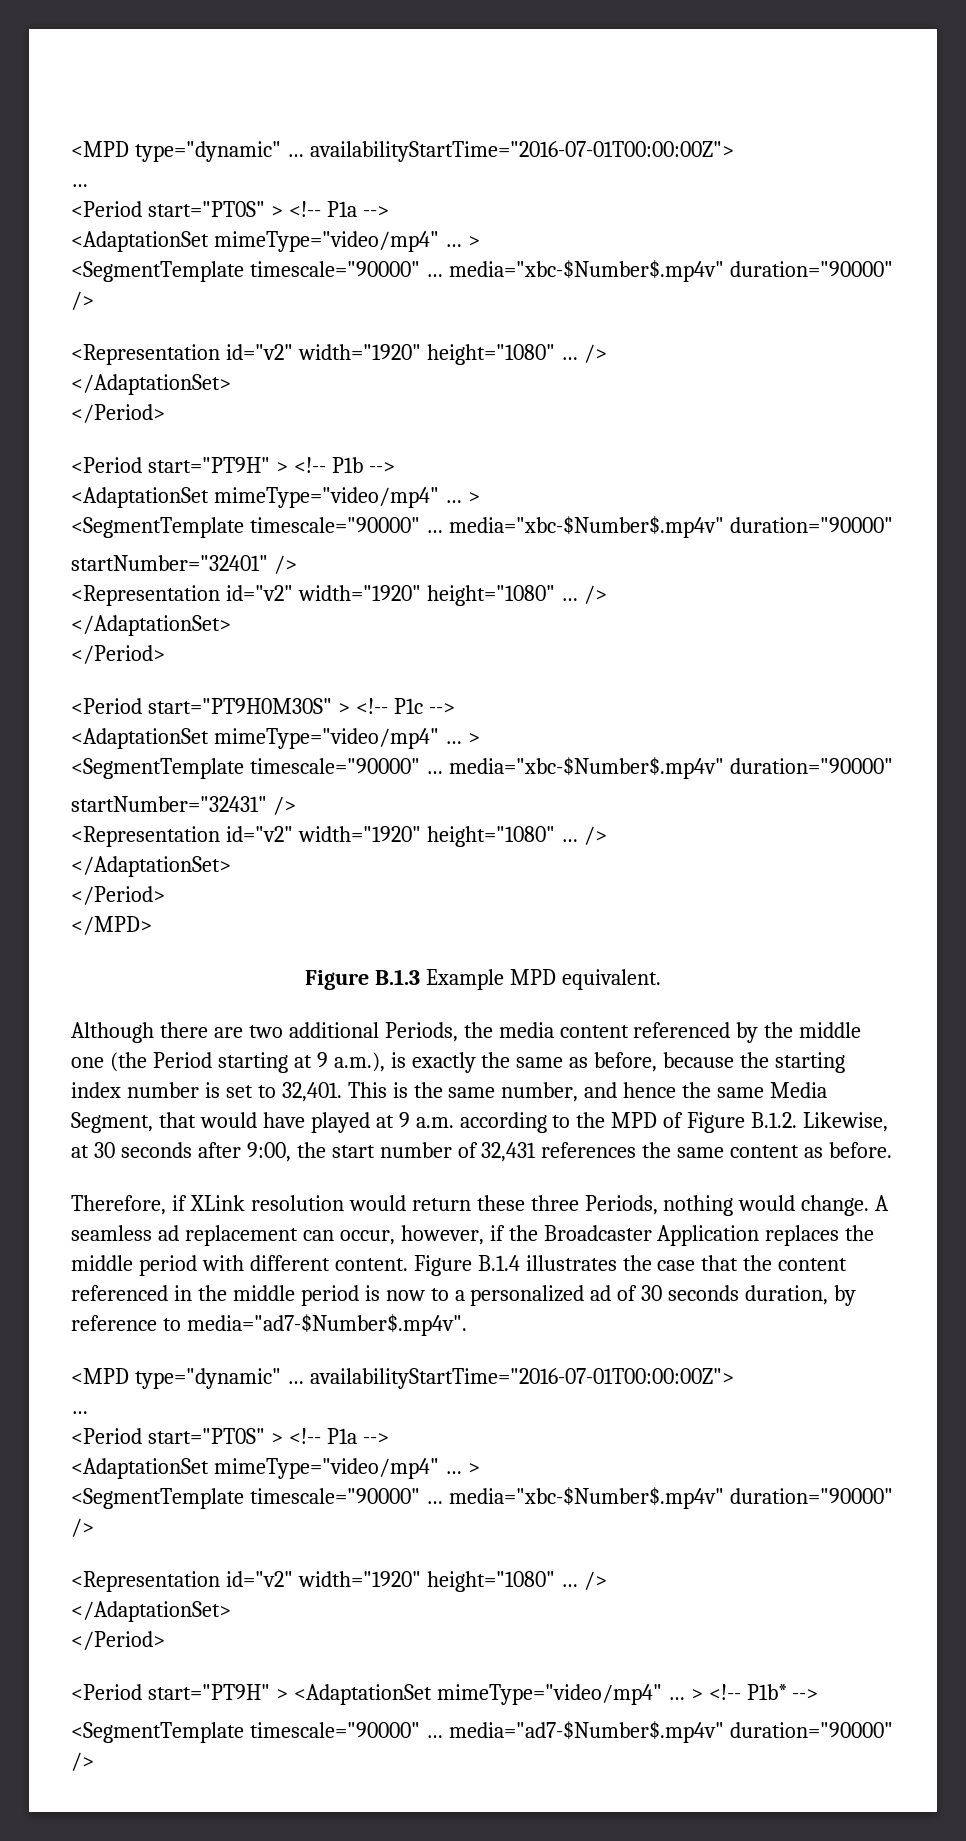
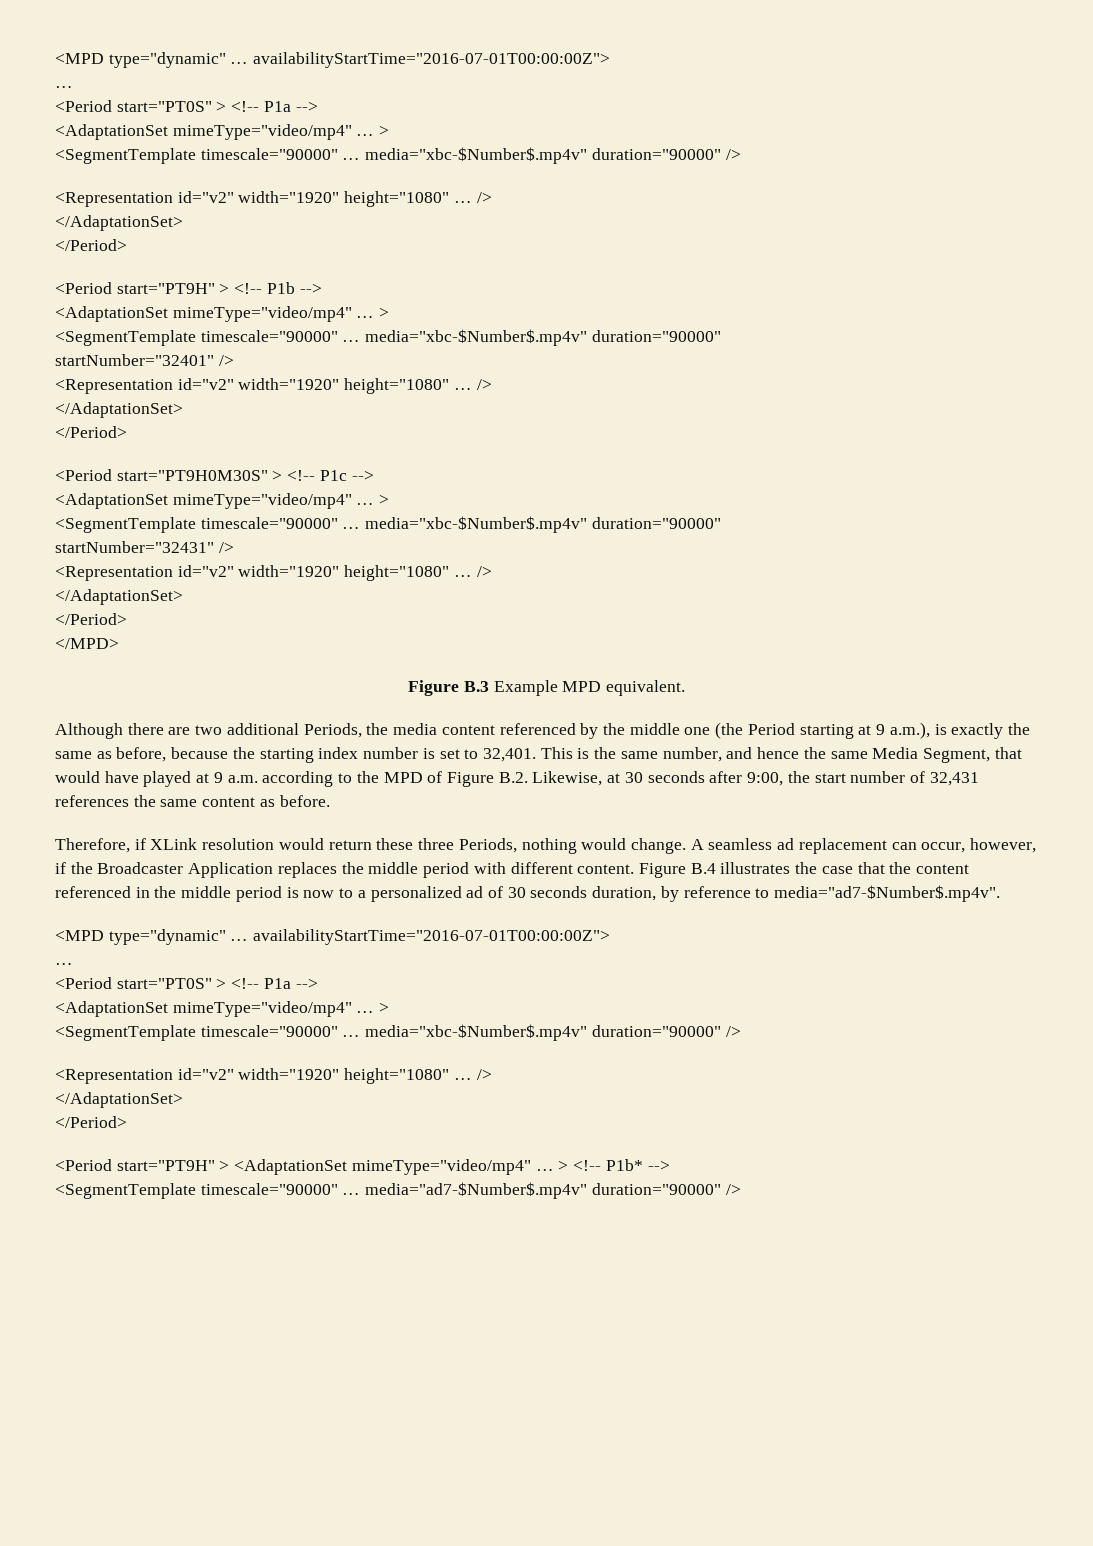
- Figure B.1.3 Example MPD equivalent.
+ Figure B.3 Example MPD equivalent.
- This is the same number, and hence the same Media Segment, that would have played at 9 a.m. according to the MPD of Figure B.1.2. Likewise, at 30 seconds after 9:00, the start number of 32,431 references the same content as before.
+ This is the same number, and hence the same Media Segment, that would have played at 9 a.m. according to the MPD of Figure B.2. Likewise, at 30 seconds after 9:00, the start number of 32,431 references the same content as before.
- Figure B.1.4 illustrates the case that the content referenced in the middle period is now to a personalized ad of 30 seconds duration, by reference to media="ad7-$Number$.mp4v".
+ Figure B.4 illustrates the case that the content referenced in the middle period is now to a personalized ad of 30 seconds duration, by reference to media="ad7-$Number$.mp4v".

